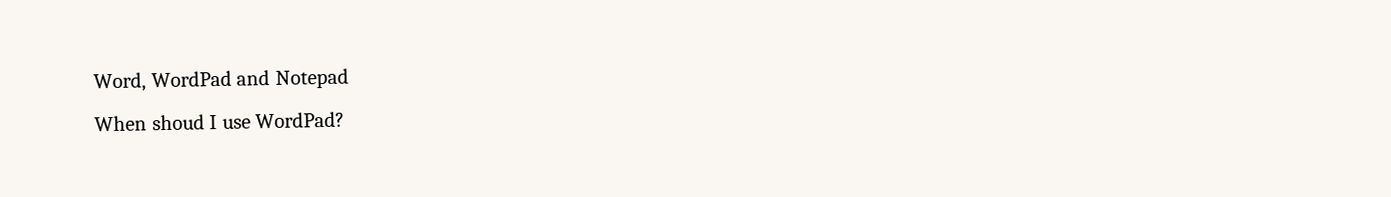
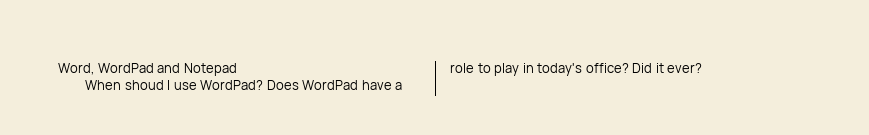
+ Does WordPad have a role to play in today's office? Did it ever?

